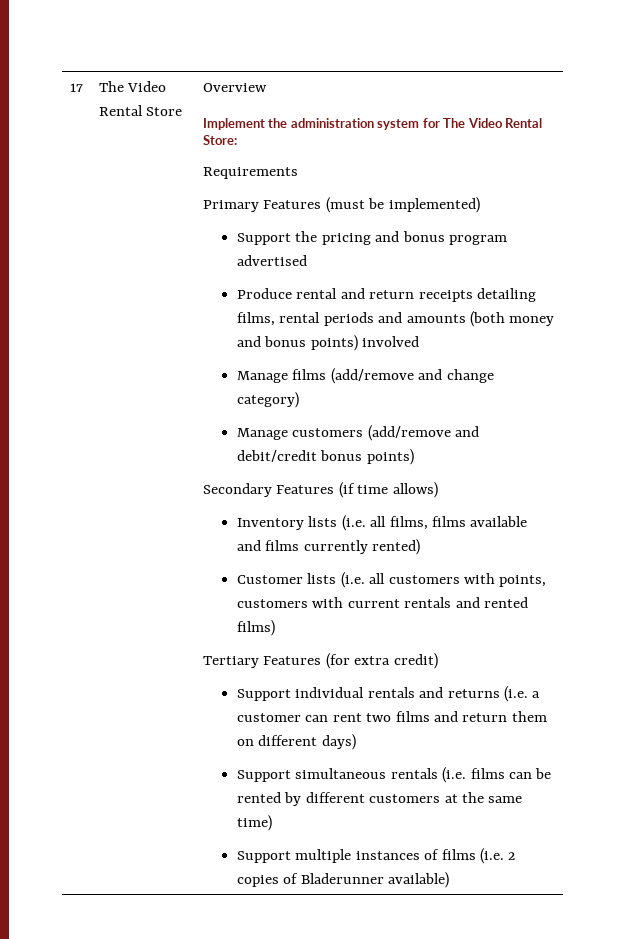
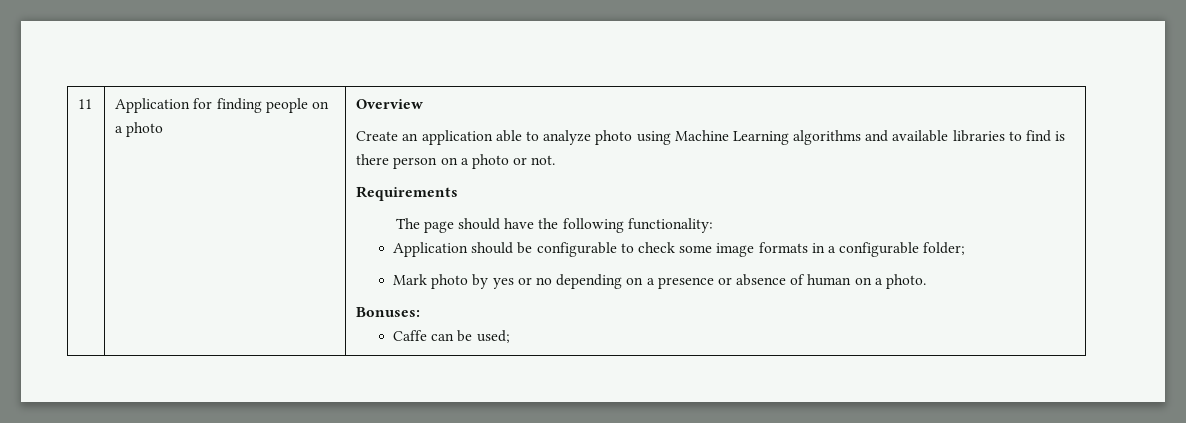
- 17 | The Video Rental Store | Overview
- Implement the administration system for The Video Rental Store:
+ 11 | Application for finding people on a photo | Overview
+ Create an application able to analyze photo using Machine Learning algorithms and available libraries to find is there person on a photo or not.
  Requirements
- Primary Features (must be implemented)
- Support the pricing and bonus program advertised
- Produce rental and return receipts detailing films, rental periods and amounts (both money and bonus points) involved
- Manage films (add/remove and change category)
- Manage customers (add/remove and debit/credit bonus points)
- Secondary Features (if time allows)
- Inventory lists (i.e. all films, films available and films currently rented)
- Customer lists (i.e. all customers with points, customers with current rentals and rented films)
- Tertiary Features (for extra credit)
- Support individual rentals and returns (i.e. a customer can rent two films and return them on different days)
- Support simultaneous rentals (i.e. films can be rented by different customers at the same time)
- Support multiple instances of films (i.e. 2 copies of Bladerunner available)
+ The page should have the following functionality:
+ Application should be configurable to check some image formats in a configurable folder;
+ Mark photo by yes or no depending on a presence or absence of human on a photo.
+ Bonuses:
+ Caffe can be used;

